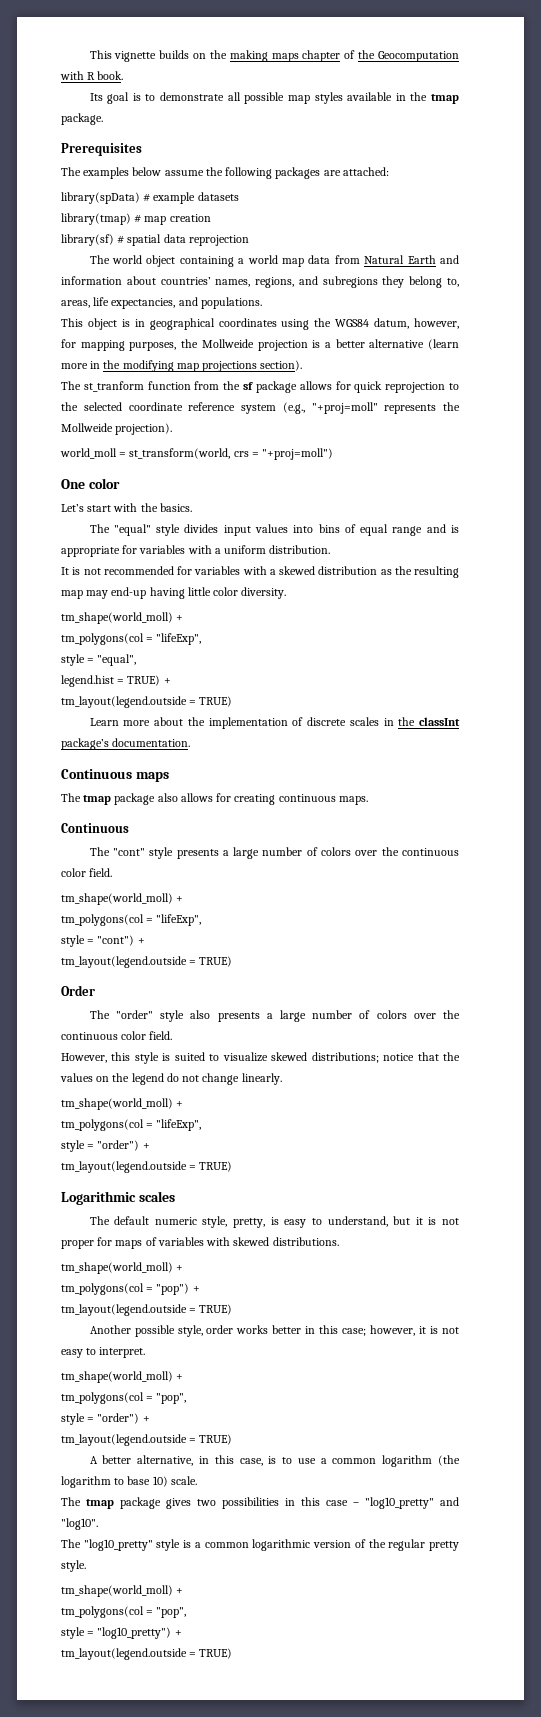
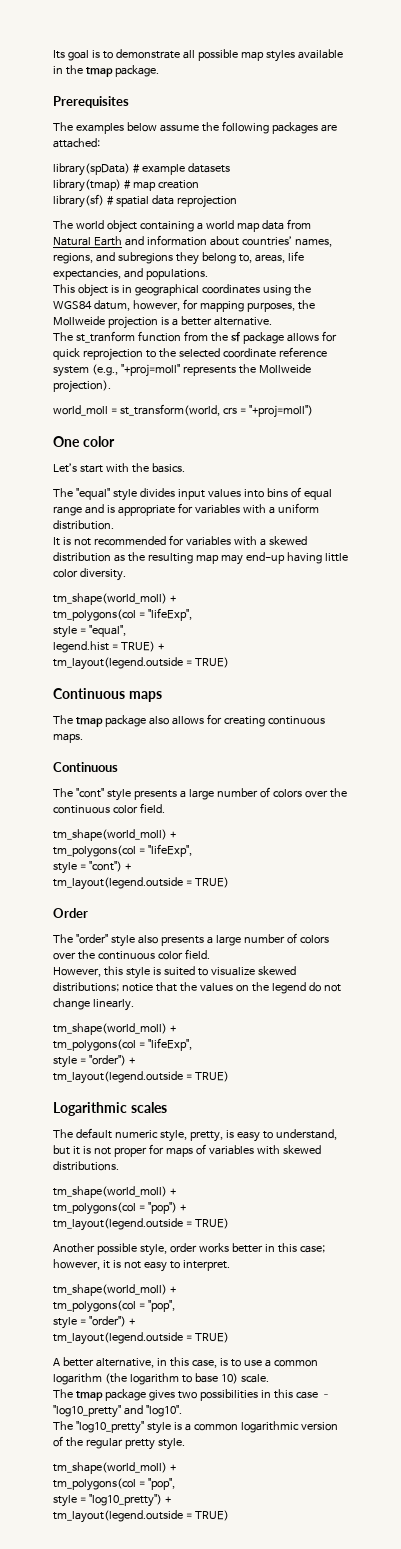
- This vignette builds on the making maps chapter of the Geocomputation with R book.
- This object is in geographical coordinates using the WGS84 datum, however, for mapping purposes, the Mollweide projection is a better alternative (learn more in the modifying map projections section).
+ This object is in geographical coordinates using the WGS84 datum, however, for mapping purposes, the Mollweide projection is a better alternative.
- Learn more about the implementation of discrete scales in the classInt package’s documentation.

